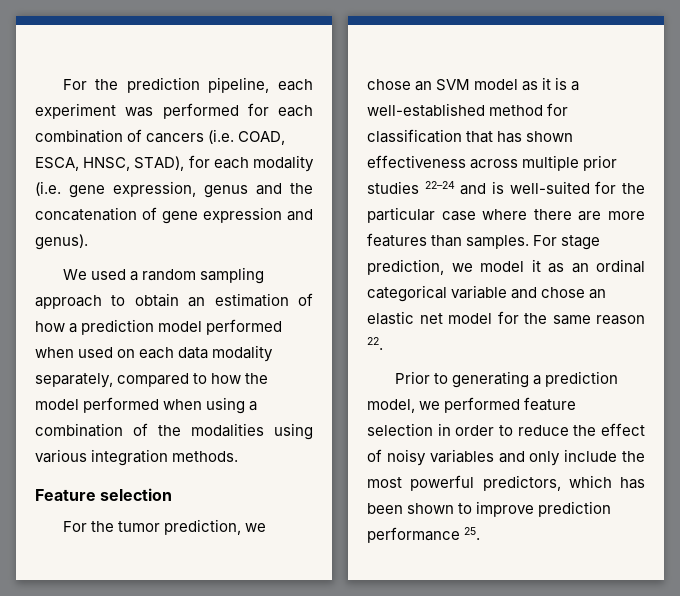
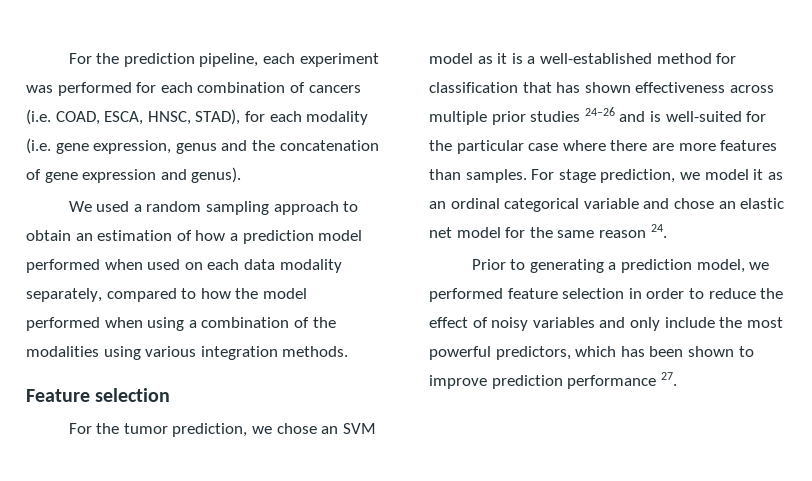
- For the tumor prediction, we chose an SVM model as it is a well-established method for classification that has shown effectiveness across multiple prior studies 22–24 and is well-suited for the particular case where there are more features than samples.
+ For the tumor prediction, we chose an SVM model as it is a well-established method for classification that has shown effectiveness across multiple prior studies 24–26 and is well-suited for the particular case where there are more features than samples.
- For stage prediction, we model it as an ordinal categorical variable and chose an elastic net model for the same reason 22.
+ For stage prediction, we model it as an ordinal categorical variable and chose an elastic net model for the same reason 24.
- Prior to generating a prediction model, we performed feature selection in order to reduce the effect of noisy variables and only include the most powerful predictors, which has been shown to improve prediction performance 25.
+ Prior to generating a prediction model, we performed feature selection in order to reduce the effect of noisy variables and only include the most powerful predictors, which has been shown to improve prediction performance 27.

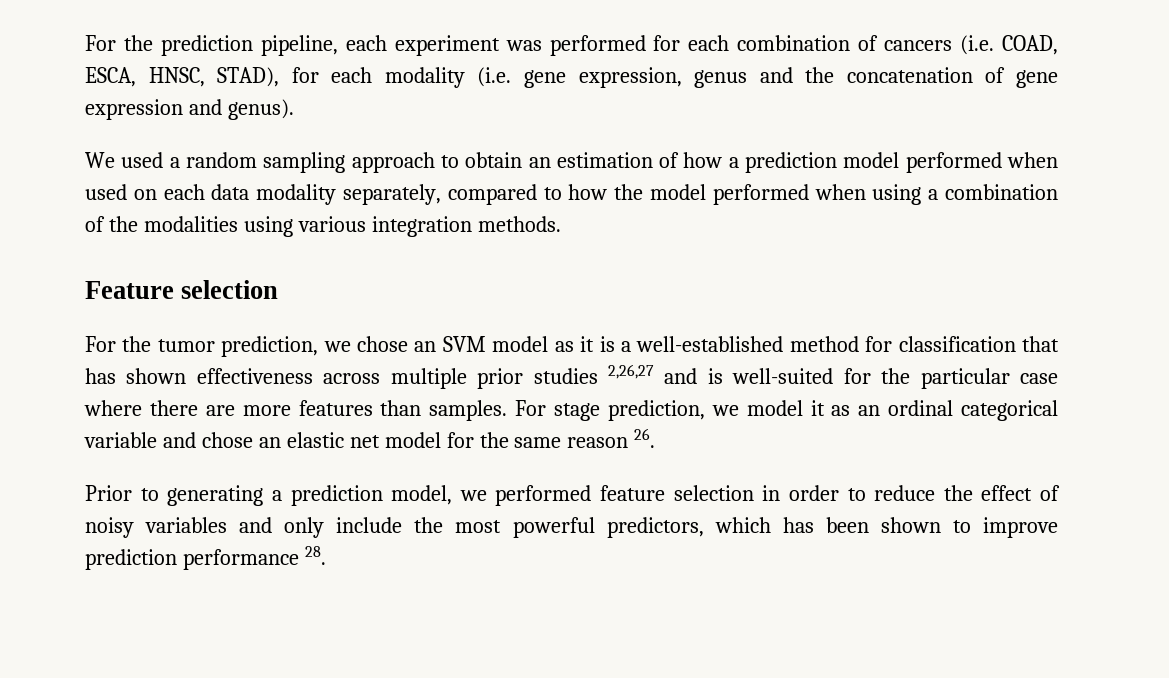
- For the tumor prediction, we chose an SVM model as it is a well-established method for classification that has shown effectiveness across multiple prior studies 24–26 and is well-suited for the particular case where there are more features than samples.
+ For the tumor prediction, we chose an SVM model as it is a well-established method for classification that has shown effectiveness across multiple prior studies 2,26,27 and is well-suited for the particular case where there are more features than samples.
- For stage prediction, we model it as an ordinal categorical variable and chose an elastic net model for the same reason 24.
+ For stage prediction, we model it as an ordinal categorical variable and chose an elastic net model for the same reason 26.
- Prior to generating a prediction model, we performed feature selection in order to reduce the effect of noisy variables and only include the most powerful predictors, which has been shown to improve prediction performance 27.
+ Prior to generating a prediction model, we performed feature selection in order to reduce the effect of noisy variables and only include the most powerful predictors, which has been shown to improve prediction performance 28.

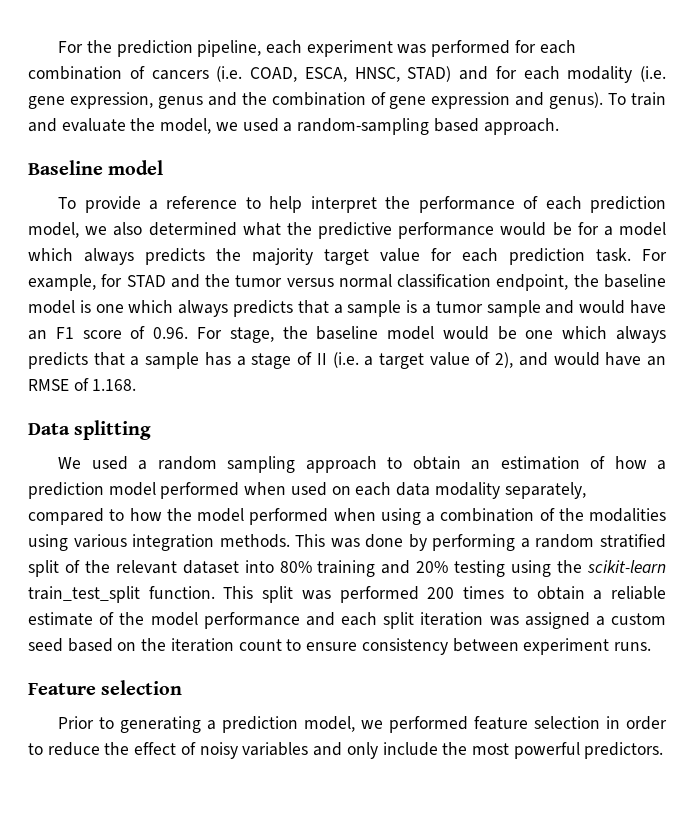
- For the prediction pipeline, each experiment was performed for each combination of cancers (i.e. COAD, ESCA, HNSC, STAD), for each modality (i.e. gene expression, genus and the concatenation of gene expression and genus).
+ For the prediction pipeline, each experiment was performed for each combination of cancers (i.e. COAD, ESCA, HNSC, STAD) and for each modality (i.e. gene expression, genus and the combination of gene expression and genus). To train and evaluate the model, we used a random-sampling based approach.
+ Baseline model
+ To provide a reference to help interpret the performance of each prediction model, we also determined what the predictive performance would be for a model which always predicts the majority target value for each prediction task. For example, for STAD and the tumor versus normal classification endpoint, the baseline model is one which always predicts that a sample is a tumor sample and would have an F1 score of 0.96. For stage, the baseline model would be one which always predicts that a sample has a stage of II (i.e. a target value of 2), and would have an RMSE of 1.168.
+ Data splitting
- We used a random sampling approach to obtain an estimation of how a prediction model performed when used on each data modality separately, compared to how the model performed when using a combination of the modalities using various integration methods.
+ We used a random sampling approach to obtain an estimation of how a prediction model performed when used on each data modality separately, compared to how the model performed when using a combination of the modalities using various integration methods. This was done by performing a random stratified split of the relevant dataset into 80% training and 20% testing using the scikit-learn train_test_split function. This split was performed 200 times to obtain a reliable estimate of the model performance and each split iteration was assigned a custom seed based on the iteration count to ensure consistency between experiment runs.
  Feature selection
- For the tumor prediction, we chose an SVM model as it is a well-established method for classification that has shown effectiveness across multiple prior studies 2,26,27 and is well-suited for the particular case where there are more features than samples. For stage prediction, we model it as an ordinal categorical variable and chose an elastic net model for the same reason 26.
- Prior to generating a prediction model, we performed feature selection in order to reduce the effect of noisy variables and only include the most powerful predictors, which has been shown to improve prediction performance 28.
+ Prior to generating a prediction model, we performed feature selection in order to reduce the effect of noisy variables and only include the most powerful predictors.

